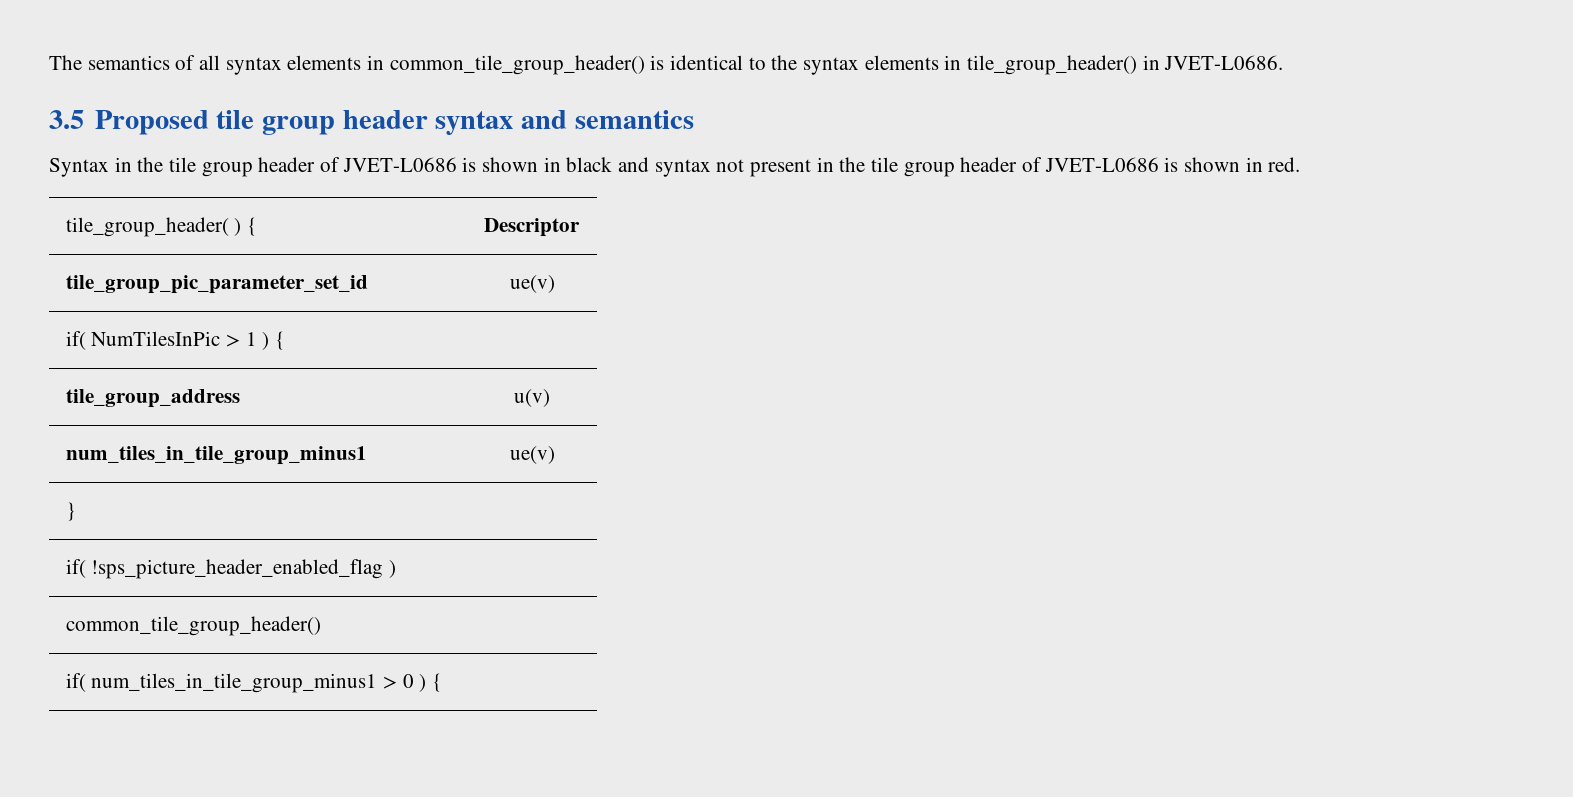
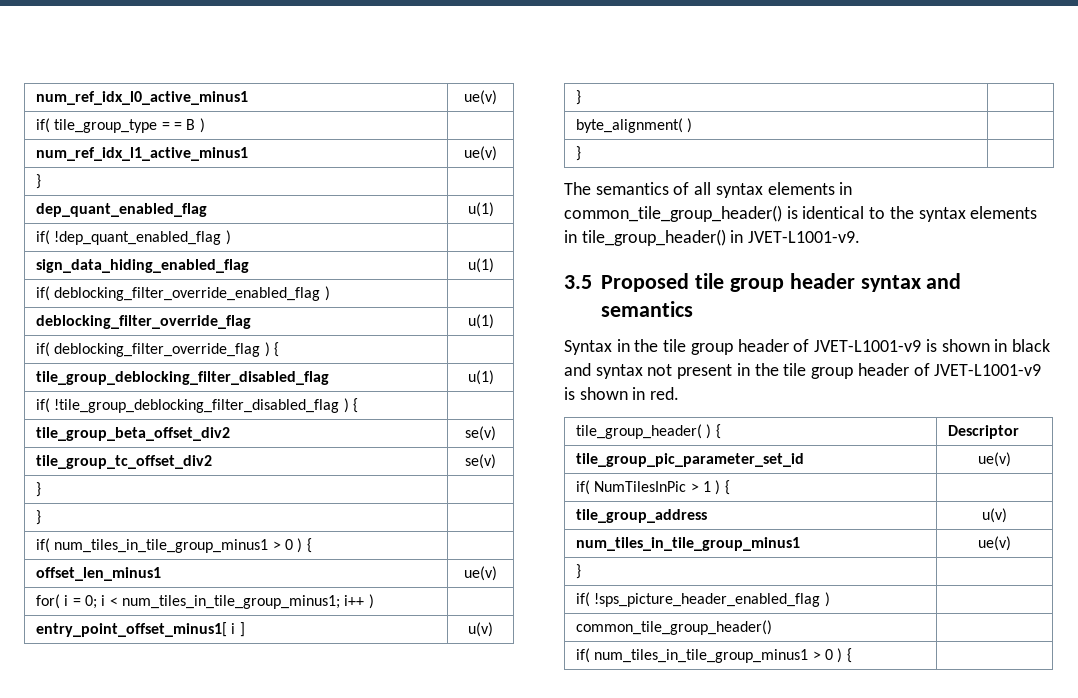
+ num_ref_idx_l0_active_minus1 | ue(v)
+ if( tile_group_type = = B ) |
+ num_ref_idx_l1_active_minus1 | ue(v)
+ } |
+ dep_quant_enabled_flag | u(1)
+ if( !dep_quant_enabled_flag ) |
+ sign_data_hiding_enabled_flag | u(1)
+ if( deblocking_filter_override_enabled_flag ) |
+ deblocking_filter_override_flag | u(1)
+ if( deblocking_filter_override_flag ) { |
+ tile_group_deblocking_filter_disabled_flag | u(1)
+ if( !tile_group_deblocking_filter_disabled_flag ) { |
+ tile_group_beta_offset_div2 | se(v)
+ tile_group_tc_offset_div2 | se(v)
+ } |
+ } |
+ if( num_tiles_in_tile_group_minus1 > 0 ) { |
+ offset_len_minus1 | ue(v)
+ for( i = 0; i < num_tiles_in_tile_group_minus1; i++ ) |
+ entry_point_offset_minus1[ i ] | u(v)
+ } |
+ byte_alignment( ) |
+ } |
- The semantics of all syntax elements in common_tile_group_header() is identical to the syntax elements in tile_group_header() in JVET-L0686.
+ The semantics of all syntax elements in common_tile_group_header() is identical to the syntax elements in tile_group_header() in JVET-L1001-v9.
- Syntax in the tile group header of JVET-L0686 is shown in black and syntax not present in the tile group header of JVET-L0686 is shown in red.
+ Syntax in the tile group header of JVET-L1001-v9 is shown in black and syntax not present in the tile group header of JVET-L1001-v9 is shown in red.

